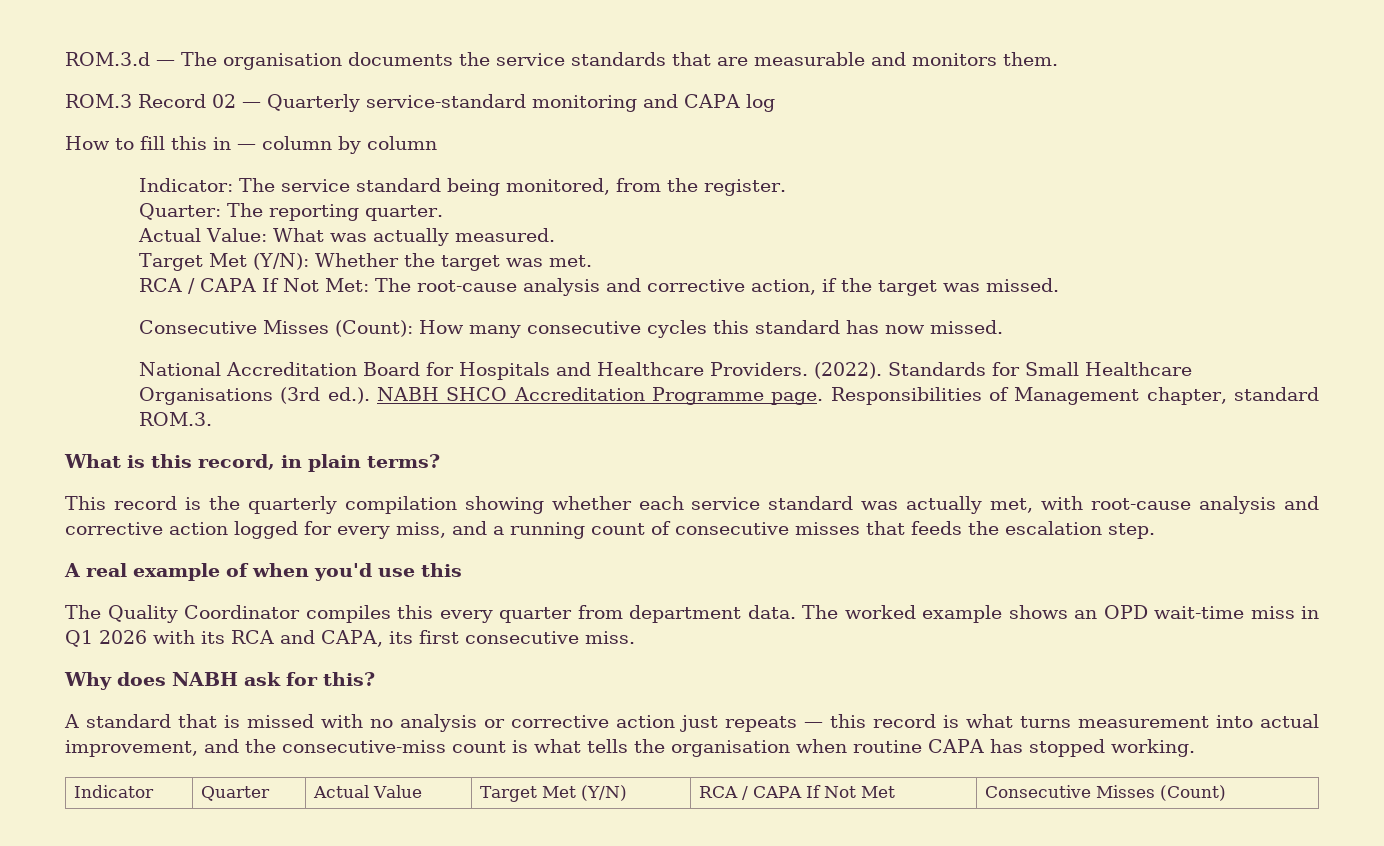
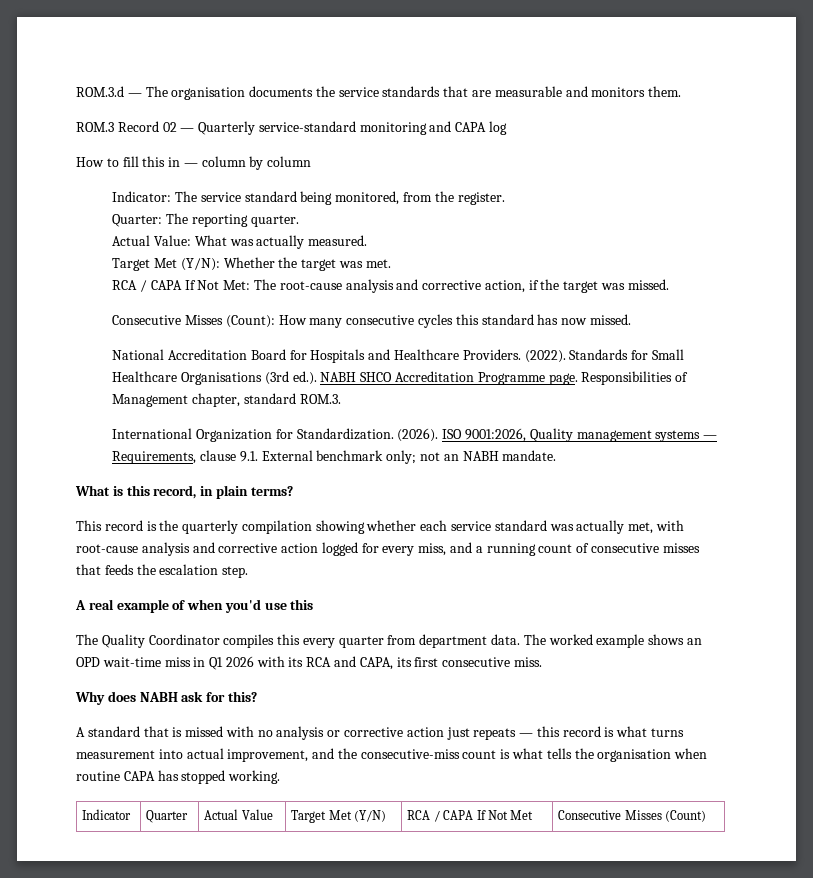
+ International Organization for Standardization. (2026). ISO 9001:2026, Quality management systems — Requirements, clause 9.1. External benchmark only; not an NABH mandate.

